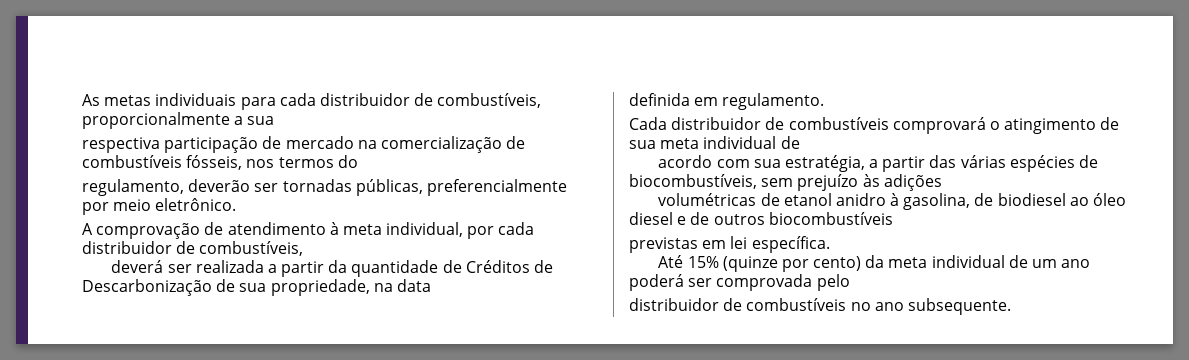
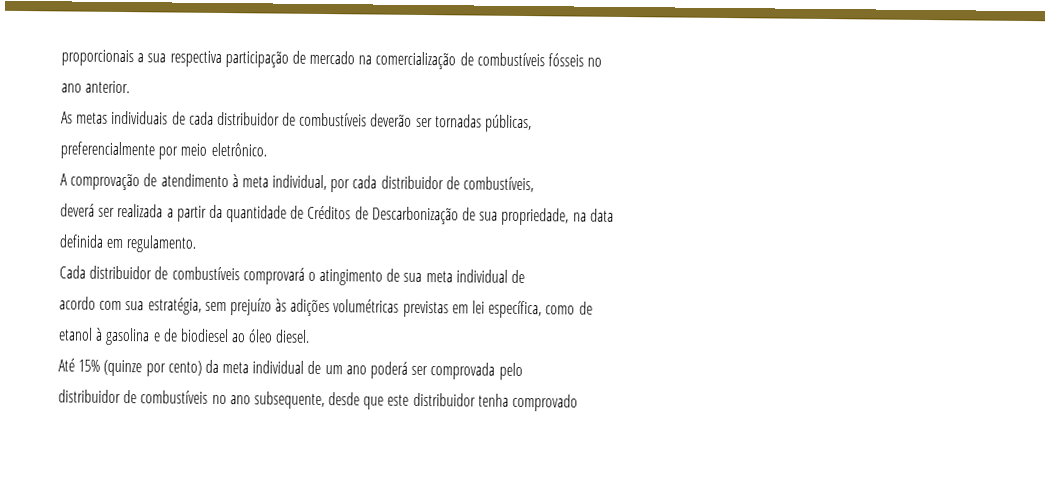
- As metas individuais para cada distribuidor de combustíveis, proporcionalmente a sua
- respectiva participação de mercado na comercialização de combustíveis fósseis, nos termos do
- regulamento, deverão ser tornadas públicas, preferencialmente por meio eletrônico.
+ proporcionais a sua respectiva participação de mercado na comercialização de combustíveis fósseis no
+ ano anterior.
+ As metas individuais de cada distribuidor de combustíveis deverão ser tornadas públicas,
+ preferencialmente por meio eletrônico.
- acordo com sua estratégia, a partir das várias espécies de biocombustíveis, sem prejuízo às adições
- volumétricas de etanol anidro à gasolina, de biodiesel ao óleo diesel e de outros biocombustíveis
- previstas em lei específica.
+ acordo com sua estratégia, sem prejuízo às adições volumétricas previstas em lei específica, como de
+ etanol à gasolina e de biodiesel ao óleo diesel.
- distribuidor de combustíveis no ano subsequente.
+ distribuidor de combustíveis no ano subsequente, desde que este distribuidor tenha comprovado

